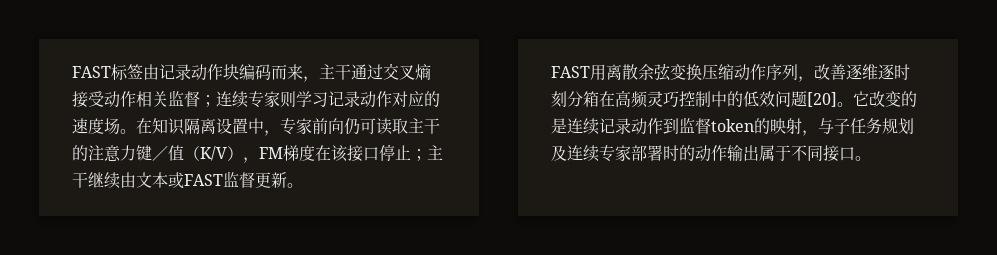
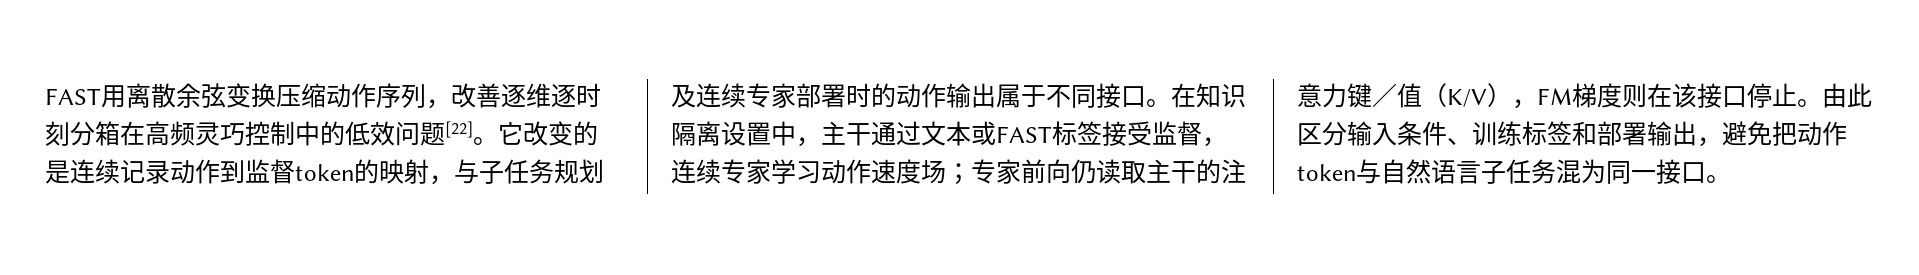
- FAST标签由记录动作块编码而来，主干通过交叉熵接受动作相关监督；连续专家则学习记录动作对应的速度场。在知识隔离设置中，专家前向仍可读取主干的注意力键／值（K/V），FM梯度在该接口停止；主干继续由文本或FAST监督更新。
- FAST用离散余弦变换压缩动作序列，改善逐维逐时刻分箱在高频灵巧控制中的低效问题[20]。
+ FAST用离散余弦变换压缩动作序列，改善逐维逐时刻分箱在高频灵巧控制中的低效问题[22]。
+ 在知识隔离设置中，主干通过文本或FAST标签接受监督，连续专家学习动作速度场；专家前向仍读取主干的注意力键／值（K/V），FM梯度则在该接口停止。由此区分输入条件、训练标签和部署输出，避免把动作token与自然语言子任务混为同一接口。

